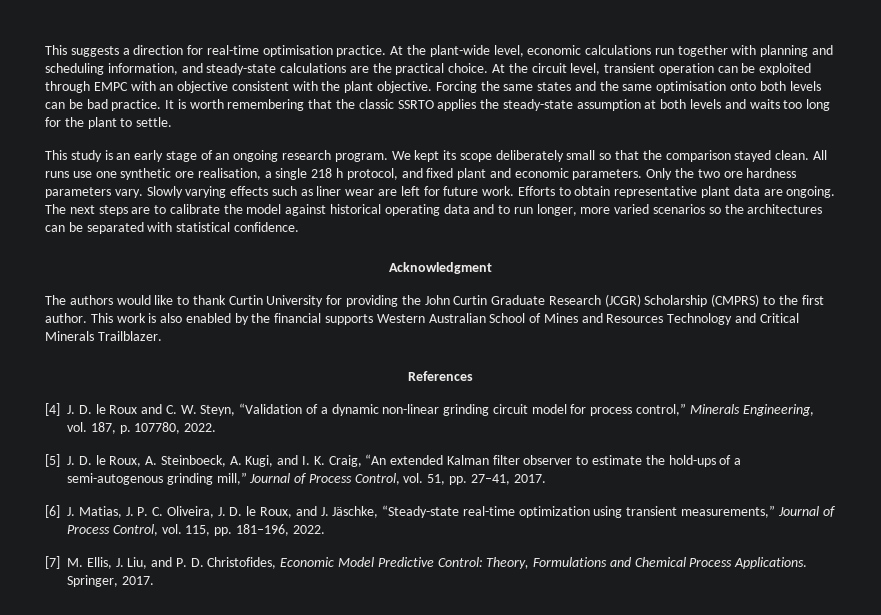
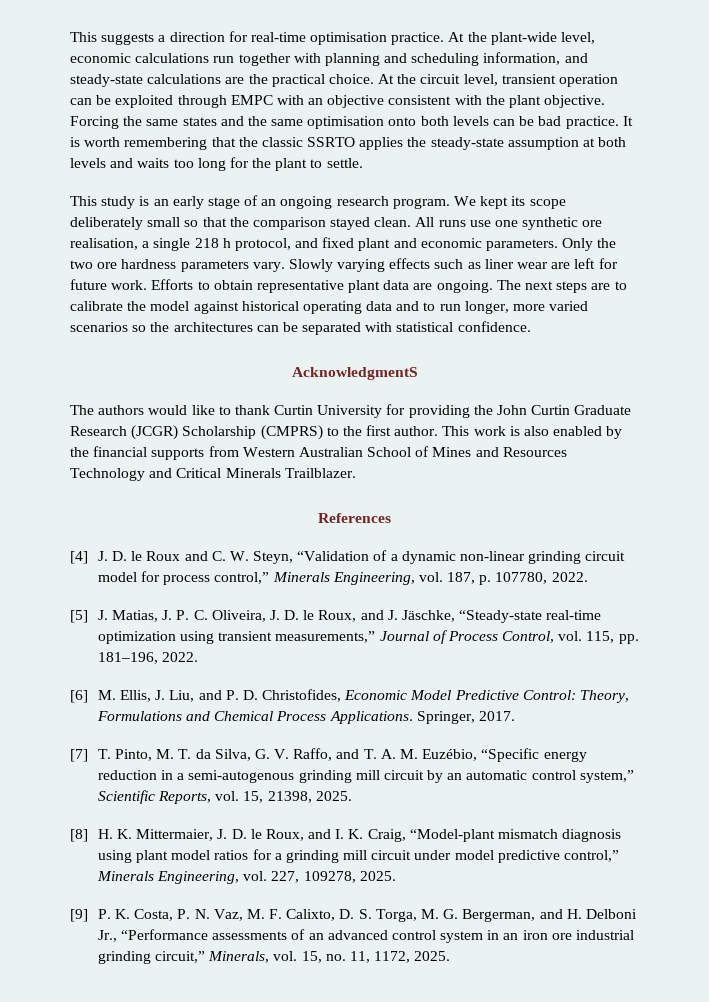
- Acknowledgment
+ AcknowledgmentS
- This work is also enabled by the financial supports Western Australian School of Mines and Resources Technology and Critical Minerals Trailblazer.
+ This work is also enabled by the financial supports from Western Australian School of Mines and Resources Technology and Critical Minerals Trailblazer.
- [5] J. D. le Roux, A. Steinboeck, A. Kugi, and I. K. Craig, “An extended Kalman filter observer to estimate the hold-ups of a semi-autogenous grinding mill,” Journal of Process Control, vol. 51, pp. 27–41, 2017.
- [6] J. Matias, J. P. C. Oliveira, J. D. le Roux, and J. Jäschke, “Steady-state real-time optimization using transient measurements,” Journal of Process Control, vol. 115, pp. 181–196, 2022.
+ [5] J. Matias, J. P. C. Oliveira, J. D. le Roux, and J. Jäschke, “Steady-state real-time optimization using transient measurements,” Journal of Process Control, vol. 115, pp. 181–196, 2022.
- [7] M. Ellis, J. Liu, and P. D. Christofides, Economic Model Predictive Control: Theory, Formulations and Chemical Process Applications.
+ [6] M. Ellis, J. Liu, and P. D. Christofides, Economic Model Predictive Control: Theory, Formulations and Chemical Process Applications.
+ [7] T. Pinto, M. T. da Silva, G. V. Raffo, and T. A. M. Euzébio, “Specific energy reduction in a semi-autogenous grinding mill circuit by an automatic control system,” Scientific Reports, vol. 15, 21398, 2025.
+ [8] H. K. Mittermaier, J. D. le Roux, and I. K. Craig, “Model-plant mismatch diagnosis using plant model ratios for a grinding mill circuit under model predictive control,” Minerals Engineering, vol. 227, 109278, 2025.
+ [9] P. K. Costa, P. N. Vaz, M. F. Calixto, D. S. Torga, M. G. Bergerman, and H. Delboni Jr., “Performance assessments of an advanced control system in an iron ore industrial grinding circuit,” Minerals, vol. 15, no. 11, 1172, 2025.

